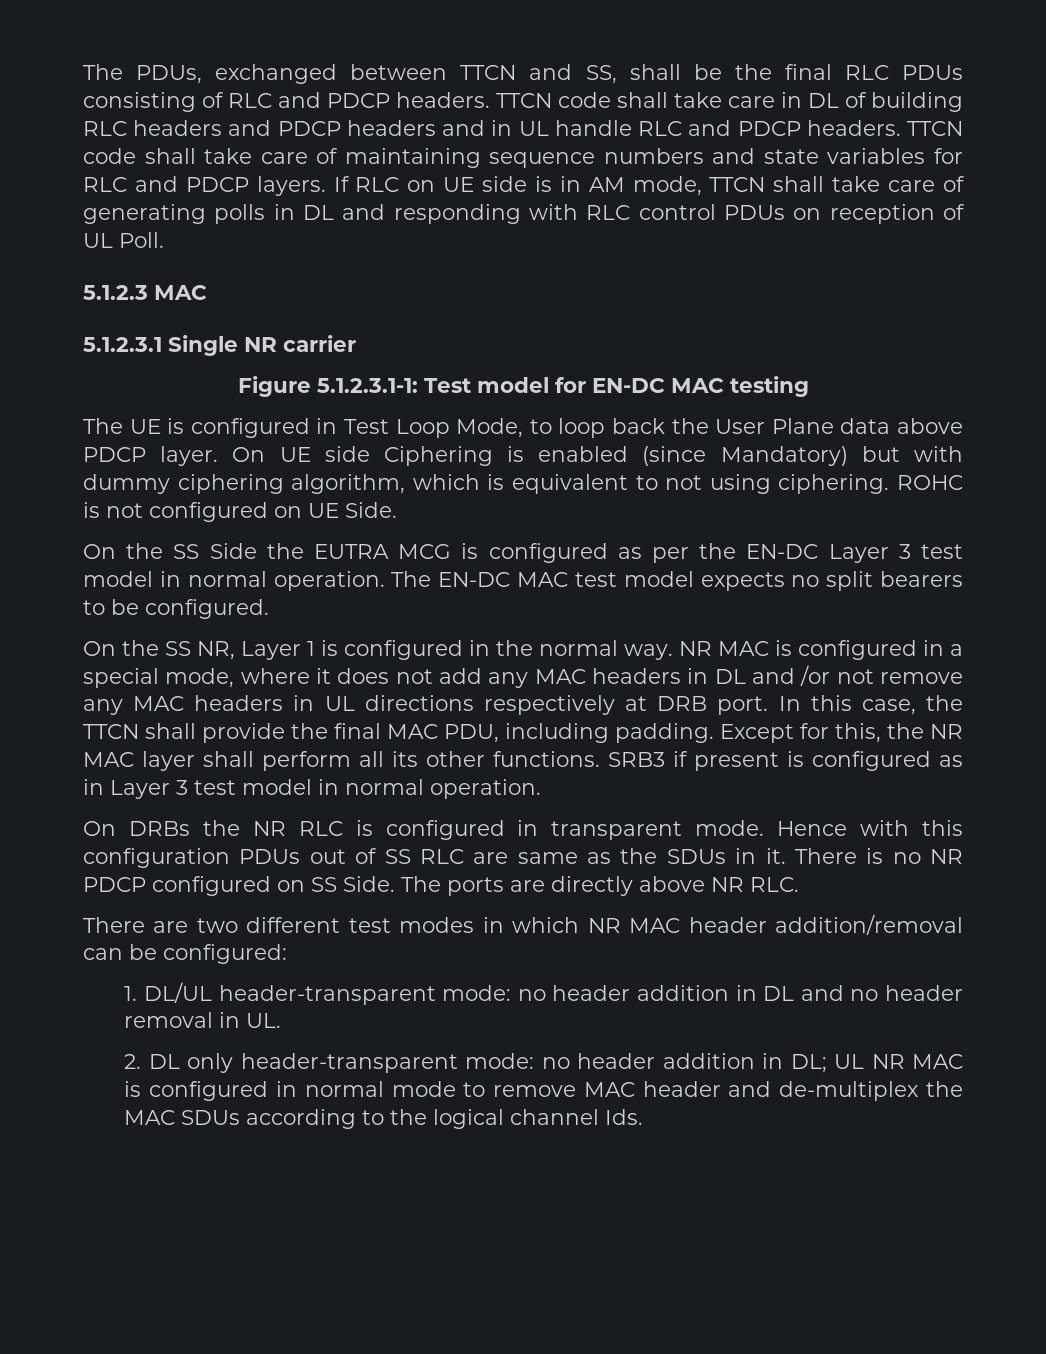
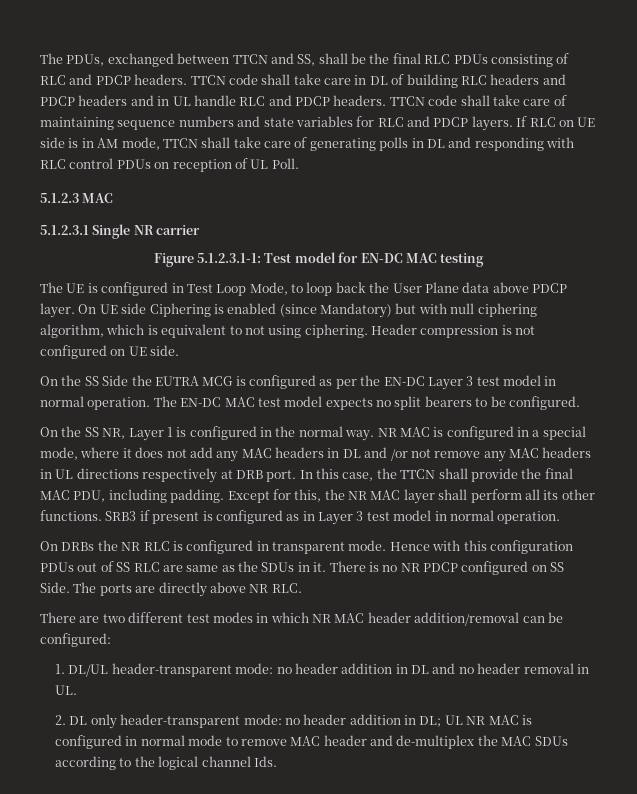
- On UE side Ciphering is enabled (since Mandatory) but with dummy ciphering algorithm, which is equivalent to not using ciphering.
+ On UE side Ciphering is enabled (since Mandatory) but with null ciphering algorithm, which is equivalent to not using ciphering.
- ROHC is not configured on UE Side.
+ Header compression is not configured on UE side.

